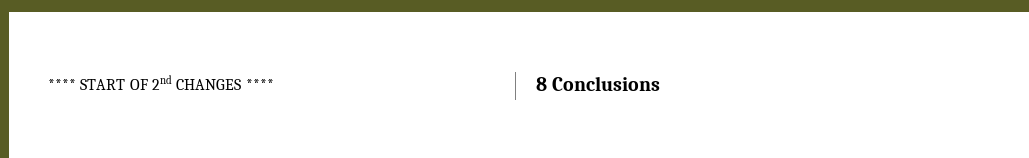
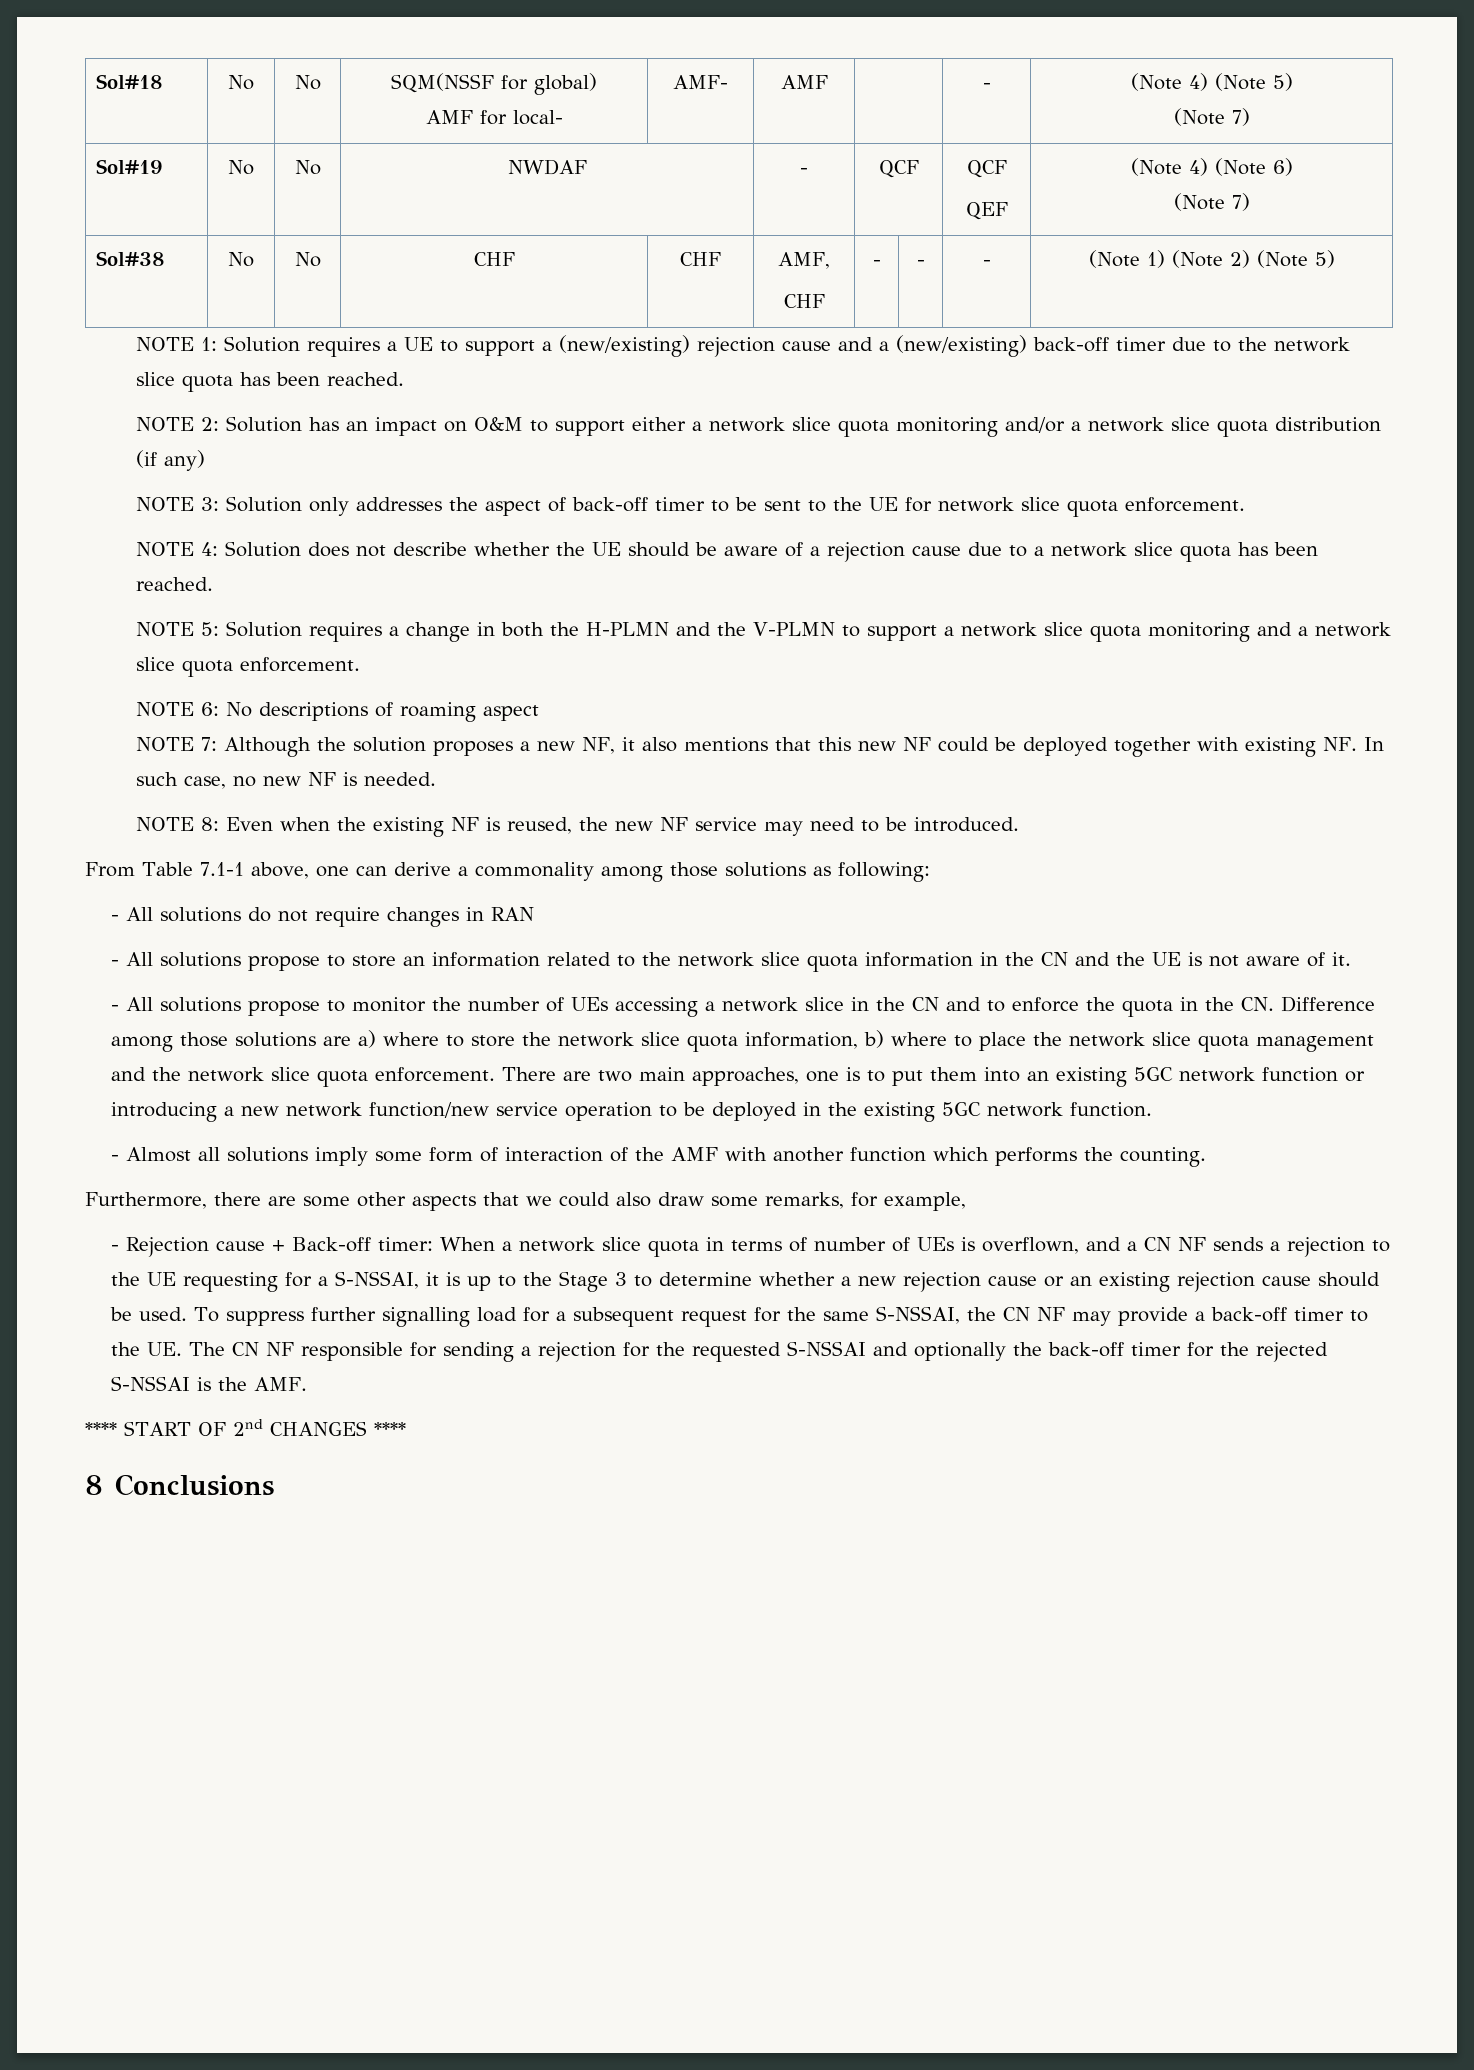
+ Sol#18 | No | No | SQM(NSSF for global)
+ AMF for local- | AMF- | AMF | | - | (Note 4) (Note 5)
+ (Note 7)
+ Sol#19 | No | No | NWDAF | - | QCF | QCF
+ QEF | (Note 4) (Note 6)
+ (Note 7)
+ Sol#38 | No | No | CHF | CHF | AMF,
+ CHF | - | - | - | (Note 1) (Note 2) (Note 5)
+ NOTE 1: Solution requires a UE to support a (new/existing) rejection cause and a (new/existing) back-off timer due to the network slice quota has been reached.
+ NOTE 2: Solution has an impact on O&M to support either a network slice quota monitoring and/or a network slice quota distribution (if any)
+ NOTE 3: Solution only addresses the aspect of back-off timer to be sent to the UE for network slice quota enforcement.
+ NOTE 4: Solution does not describe whether the UE should be aware of a rejection cause due to a network slice quota has been reached.
+ NOTE 5: Solution requires a change in both the H-PLMN and the V-PLMN to support a network slice quota monitoring and a network slice quota enforcement.
+ NOTE 6: No descriptions of roaming aspect
+ NOTE 7: Although the solution proposes a new NF, it also mentions that this new NF could be deployed together with existing NF. In such case, no new NF is needed.
+ NOTE 8: Even when the existing NF is reused, the new NF service may need to be introduced.
+ From Table 7.1-1 above, one can derive a commonality among those solutions as following:
+ - All solutions do not require changes in RAN
+ - All solutions propose to store an information related to the network slice quota information in the CN and the UE is not aware of it.
+ - All solutions propose to monitor the number of UEs accessing a network slice in the CN and to enforce the quota in the CN. Difference among those solutions are a) where to store the network slice quota information, b) where to place the network slice quota management and the network slice quota enforcement. There are two main approaches, one is to put them into an existing 5GC network function or introducing a new network function/new service operation to be deployed in the existing 5GC network function.
+ - Almost all solutions imply some form of interaction of the AMF with another function which performs the counting.
+ Furthermore, there are some other aspects that we could also draw some remarks, for example,
+ - Rejection cause + Back-off timer: When a network slice quota in terms of number of UEs is overflown, and a CN NF sends a rejection to the UE requesting for a S-NSSAI, it is up to the Stage 3 to determine whether a new rejection cause or an existing rejection cause should be used. To suppress further signalling load for a subsequent request for the same S-NSSAI, the CN NF may provide a back-off timer to the UE. The CN NF responsible for sending a rejection for the requested S-NSSAI and optionally the back-off timer for the rejected S-NSSAI is the AMF.

